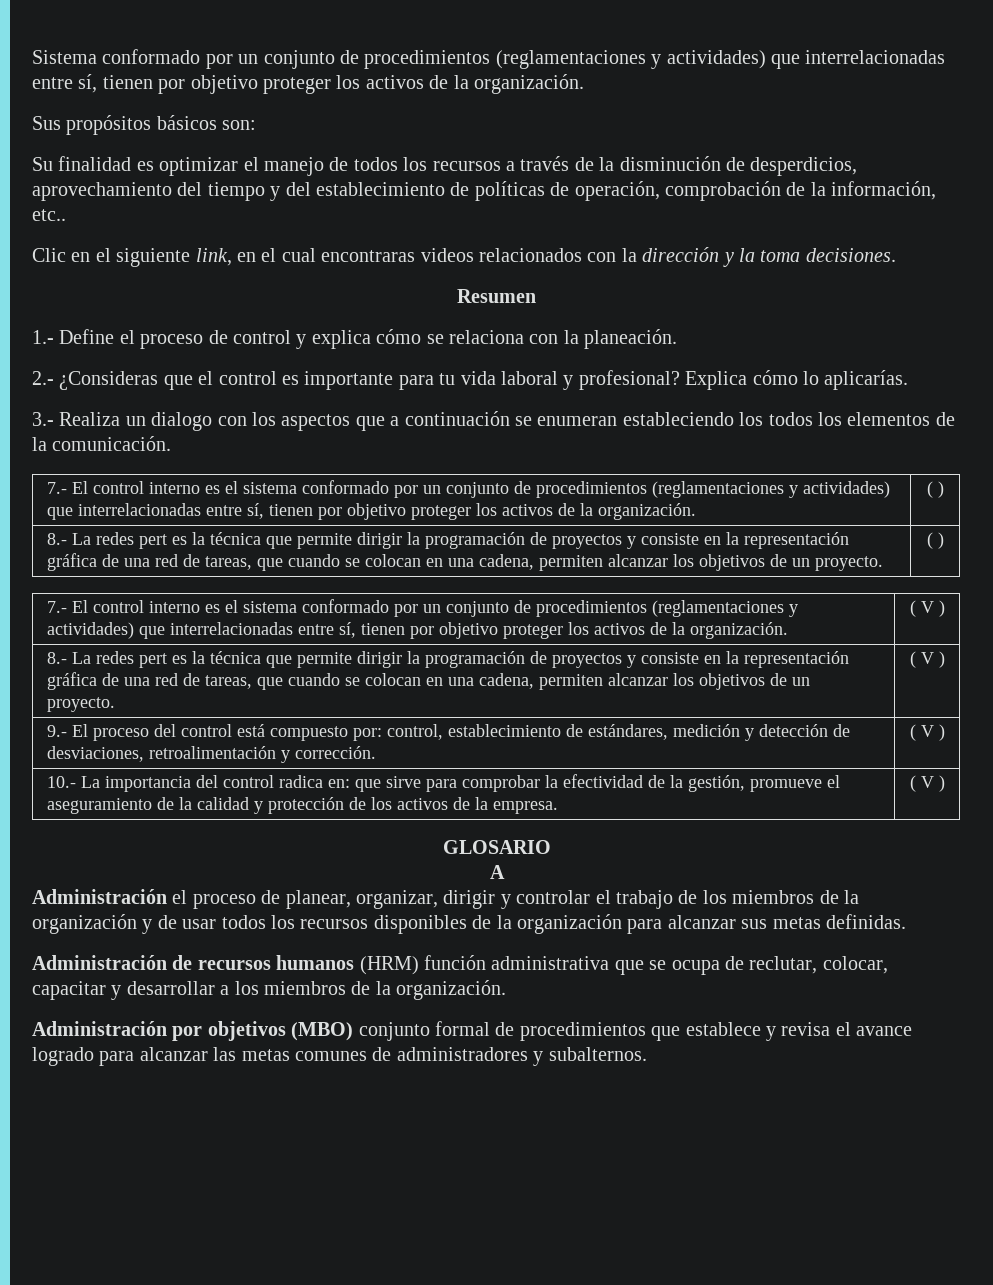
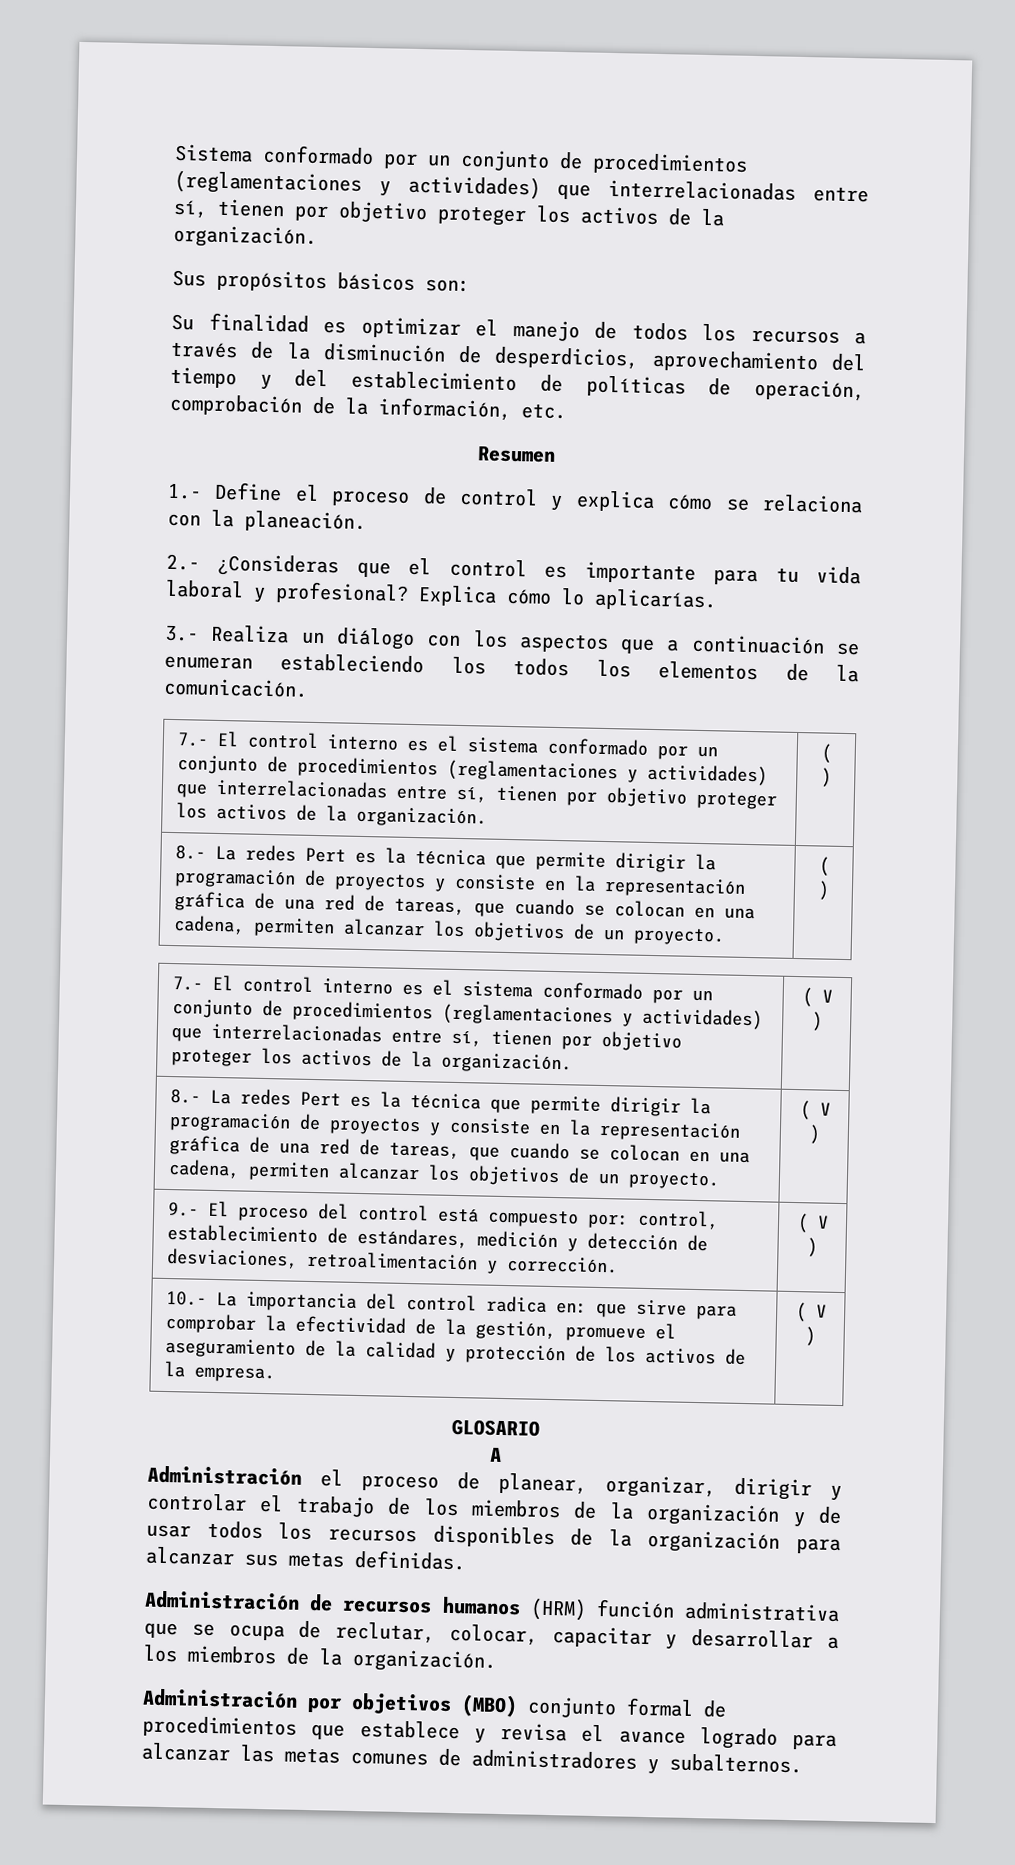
- Su finalidad es optimizar el manejo de todos los recursos a través de la disminución de desperdicios, aprovechamiento del tiempo y del establecimiento de políticas de operación, comprobación de la información, etc..
- Clic en el siguiente link, en el cual encontraras videos relacionados con la dirección y la toma decisiones.
+ Su finalidad es optimizar el manejo de todos los recursos a través de la disminución de desperdicios, aprovechamiento del tiempo y del establecimiento de políticas de operación, comprobación de la información, etc.
- 3.- Realiza un dialogo con los aspectos que a continuación se enumeran estableciendo los todos los elementos de la comunicación.
+ 3.- Realiza un diálogo con los aspectos que a continuación se enumeran estableciendo los todos los elementos de la comunicación.
  7.- El control interno es el sistema conformado por un conjunto de procedimientos (reglamentaciones y actividades) que interrelacionadas entre sí, tienen por objetivo proteger los activos de la organización. | ( )
- 8.- La redes pert es la técnica que permite dirigir la programación de proyectos y consiste en la representación gráfica de una red de tareas, que cuando se colocan en una cadena, permiten alcanzar los objetivos de un proyecto.
+ 8.- La redes Pert es la técnica que permite dirigir la programación de proyectos y consiste en la representación gráfica de una red de tareas, que cuando se colocan en una cadena, permiten alcanzar los objetivos de un proyecto.
  7.- El control interno es el sistema conformado por un conjunto de procedimientos (reglamentaciones y actividades) que interrelacionadas entre sí, tienen por objetivo proteger los activos de la organización. | ( V )
- 8.- La redes pert es la técnica que permite dirigir la programación de proyectos y consiste en la representación gráfica de una red de tareas, que cuando se colocan en una cadena, permiten alcanzar los objetivos de un proyecto.
+ 8.- La redes Pert es la técnica que permite dirigir la programación de proyectos y consiste en la representación gráfica de una red de tareas, que cuando se colocan en una cadena, permiten alcanzar los objetivos de un proyecto.

